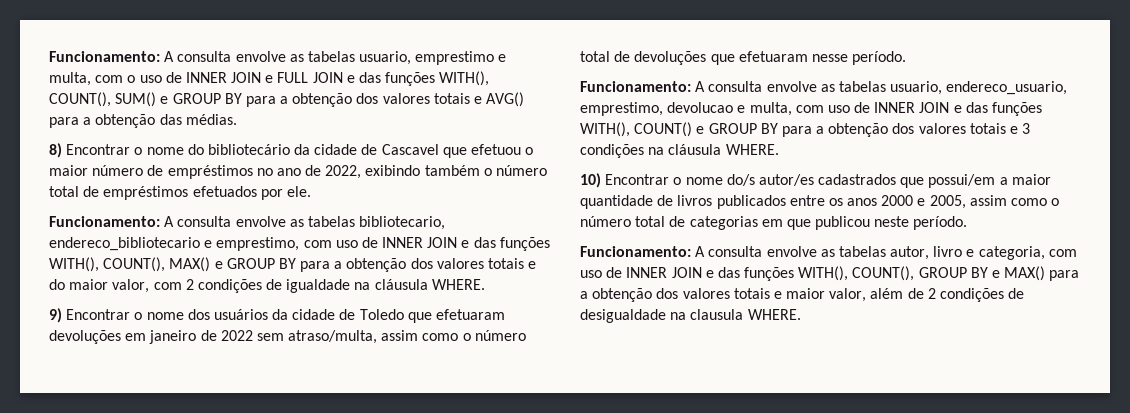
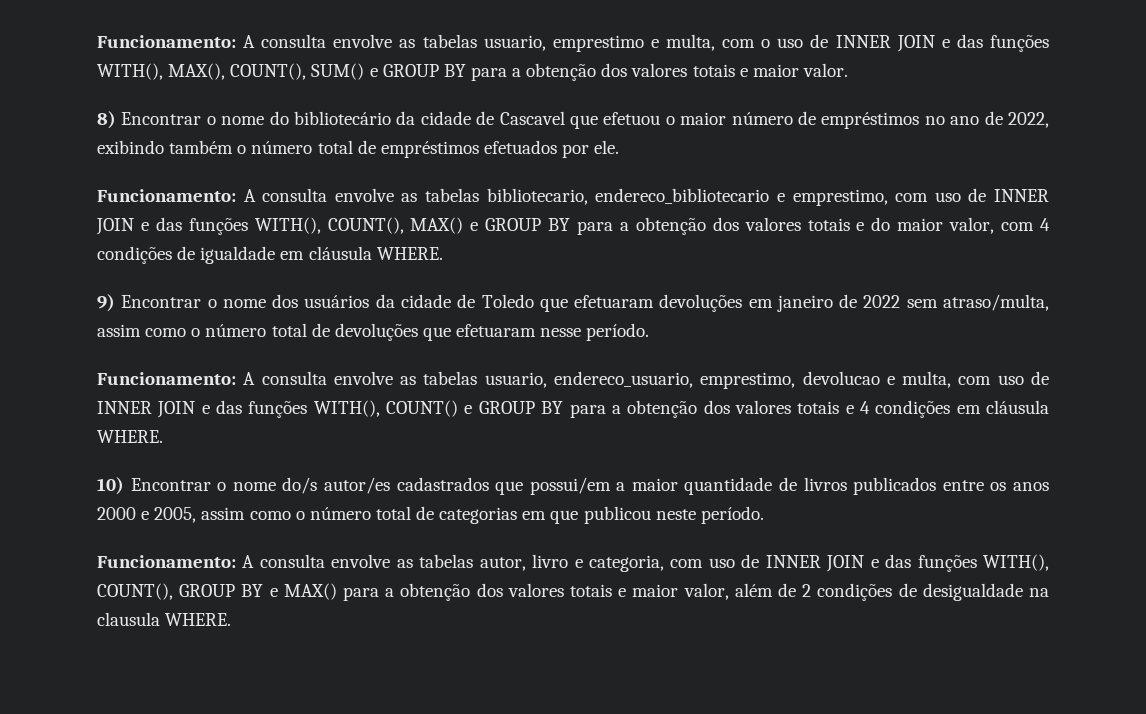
- Funcionamento: A consulta envolve as tabelas usuario, emprestimo e multa, com o uso de INNER JOIN e FULL JOIN e das funções WITH(), COUNT(), SUM() e GROUP BY para a obtenção dos valores totais e AVG() para a obtenção das médias.
+ Funcionamento: A consulta envolve as tabelas usuario, emprestimo e multa, com o uso de INNER JOIN e das funções WITH(), MAX(), COUNT(), SUM() e GROUP BY para a obtenção dos valores totais e maior valor.
- Funcionamento: A consulta envolve as tabelas bibliotecario, endereco_bibliotecario e emprestimo, com uso de INNER JOIN e das funções WITH(), COUNT(), MAX() e GROUP BY para a obtenção dos valores totais e do maior valor, com 2 condições de igualdade na cláusula WHERE.
+ Funcionamento: A consulta envolve as tabelas bibliotecario, endereco_bibliotecario e emprestimo, com uso de INNER JOIN e das funções WITH(), COUNT(), MAX() e GROUP BY para a obtenção dos valores totais e do maior valor, com 4 condições de igualdade em cláusula WHERE.
- Funcionamento: A consulta envolve as tabelas usuario, endereco_usuario, emprestimo, devolucao e multa, com uso de INNER JOIN e das funções WITH(), COUNT() e GROUP BY para a obtenção dos valores totais e 3 condições na cláusula WHERE.
+ Funcionamento: A consulta envolve as tabelas usuario, endereco_usuario, emprestimo, devolucao e multa, com uso de INNER JOIN e das funções WITH(), COUNT() e GROUP BY para a obtenção dos valores totais e 4 condições em cláusula WHERE.

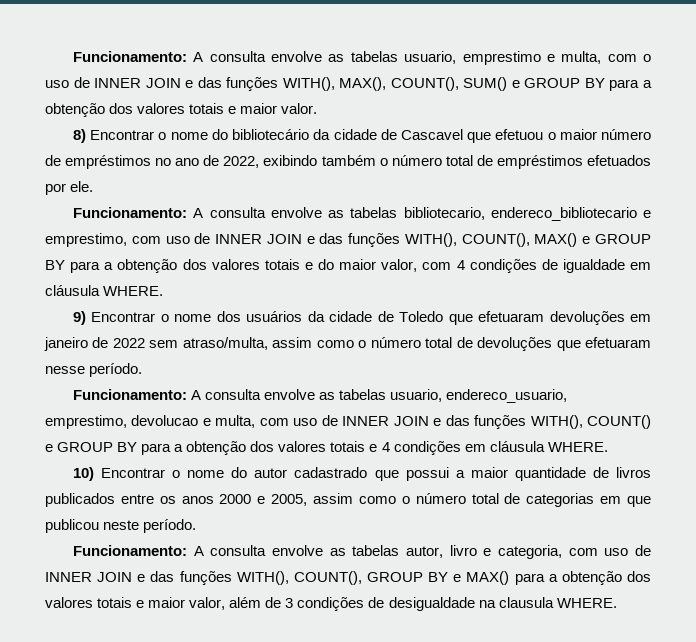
- 10) Encontrar o nome do/s autor/es cadastrados que possui/em a maior quantidade de livros publicados entre os anos 2000 e 2005, assim como o número total de categorias em que publicou neste período.
+ 10) Encontrar o nome do autor cadastrado que possui a maior quantidade de livros publicados entre os anos 2000 e 2005, assim como o número total de categorias em que publicou neste período.
- Funcionamento: A consulta envolve as tabelas autor, livro e categoria, com uso de INNER JOIN e das funções WITH(), COUNT(), GROUP BY e MAX() para a obtenção dos valores totais e maior valor, além de 2 condições de desigualdade na clausula WHERE.
+ Funcionamento: A consulta envolve as tabelas autor, livro e categoria, com uso de INNER JOIN e das funções WITH(), COUNT(), GROUP BY e MAX() para a obtenção dos valores totais e maior valor, além de 3 condições de desigualdade na clausula WHERE.

